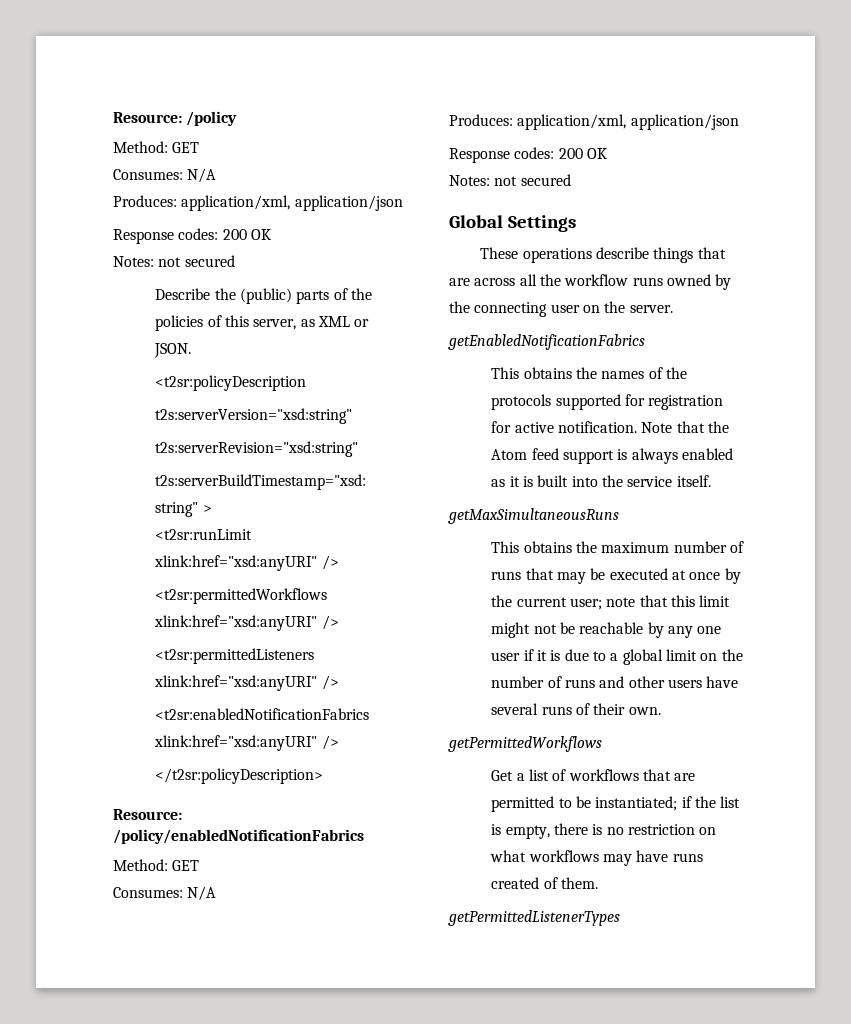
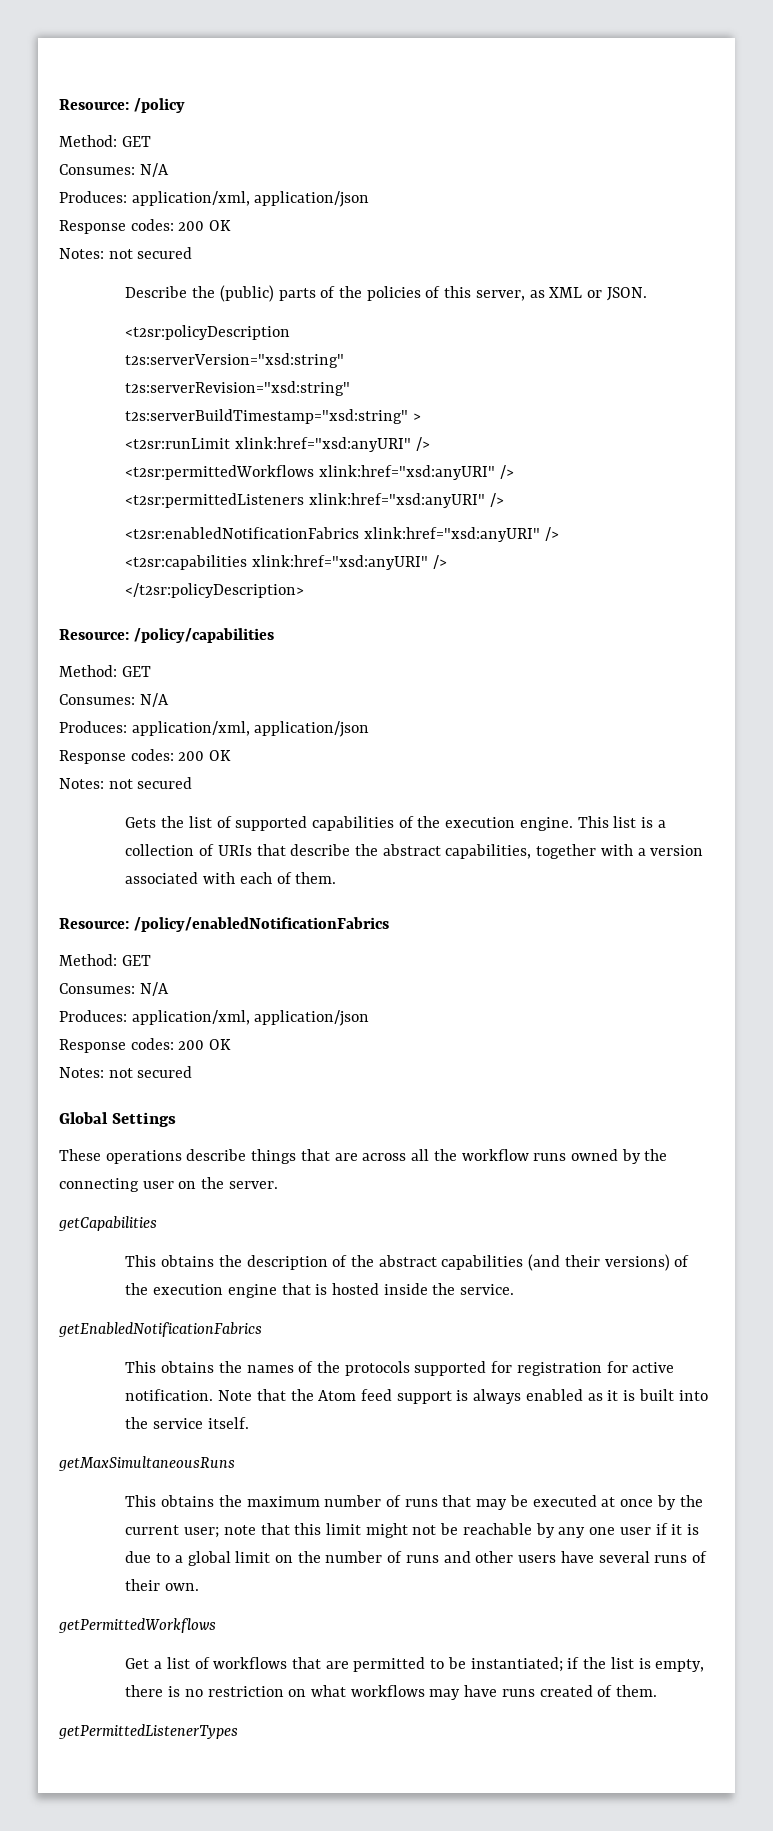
+ <t2sr:capabilities xlink:href="xsd:anyURI" />
  </t2sr:policyDescription>
+ Resource: /policy/capabilities
+ Method: GET
+ Consumes: N/A
+ Produces: application/xml, application/json
+ Response codes: 200 OK
+ Notes: not secured
+ Gets the list of supported capabilities of the execution engine. This list is a collection of URIs that describe the abstract capabilities, together with a version associated with each of them.
+ getCapabilities
+ This obtains the description of the abstract capabilities (and their versions) of the execution engine that is hosted inside the service.

